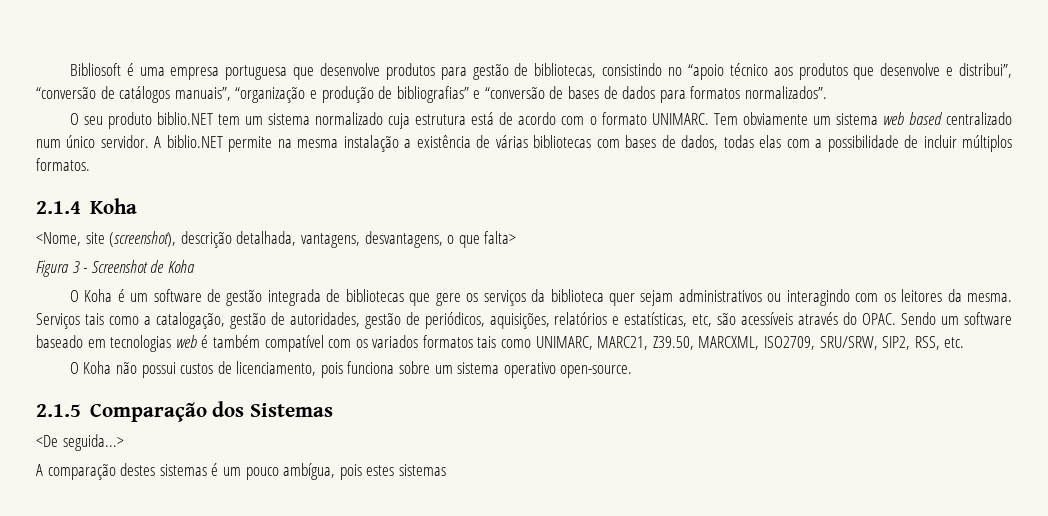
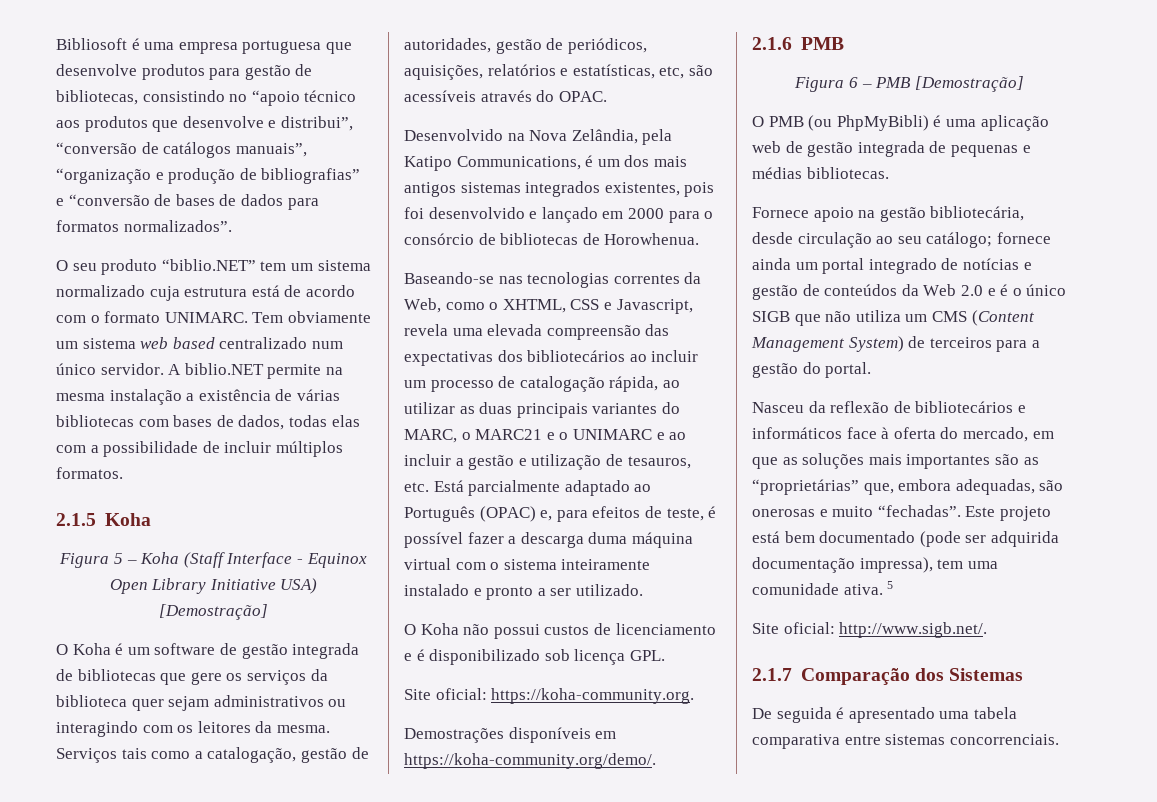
- O seu produto biblio.NET tem um sistema normalizado cuja estrutura está de acordo com o formato UNIMARC.
+ O seu produto “biblio.NET” tem um sistema normalizado cuja estrutura está de acordo com o formato UNIMARC.
- 2.1.4 Koha
- <Nome, site (screenshot), descrição detalhada, vantagens, desvantagens, o que falta>
- Figura 3 - Screenshot de Koha
+ 2.1.5 Koha
+ Figura 5 – Koha (Staff Interface - Equinox Open Library Initiative USA) [Demostração]
- Serviços tais como a catalogação, gestão de autoridades, gestão de periódicos, aquisições, relatórios e estatísticas, etc, são acessíveis através do OPAC. Sendo um software baseado em tecnologias web é também compatível com os variados formatos tais como UNIMARC, MARC21, Z39.50, MARCXML, ISO2709, SRU/SRW, SIP2, RSS, etc.
+ Serviços tais como a catalogação, gestão de autoridades, gestão de periódicos, aquisições, relatórios e estatísticas, etc, são acessíveis através do OPAC.
+ Desenvolvido na Nova Zelândia, pela Katipo Communications, é um dos mais antigos sistemas integrados existentes, pois foi desenvolvido e lançado em 2000 para o consórcio de bibliotecas de Horowhenua.
+ Baseando-se nas tecnologias correntes da Web, como o XHTML, CSS e Javascript, revela uma elevada compreensão das expectativas dos bibliotecários ao incluir um processo de catalogação rápida, ao utilizar as duas principais variantes do MARC, o MARC21 e o UNIMARC e ao incluir a gestão e utilização de tesauros, etc. Está parcialmente adaptado ao Português (OPAC) e, para efeitos de teste, é possível fazer a descarga duma máquina virtual com o sistema inteiramente instalado e pronto a ser utilizado.
- O Koha não possui custos de licenciamento, pois funciona sobre um sistema operativo open-source.
- 2.1.5 Comparação dos Sistemas
- <De seguida...>
- A comparação destes sistemas é um pouco ambígua, pois estes sistemas
+ O Koha não possui custos de licenciamento e é disponibilizado sob licença GPL.
+ Site oficial: https://koha-community.org.
+ Demostrações disponíveis em https://koha-community.org/demo/.
+ 2.1.6 PMB
+ Figura 6 – PMB [Demostração]
+ O PMB (ou PhpMyBibli) é uma aplicação web de gestão integrada de pequenas e médias bibliotecas.
+ Fornece apoio na gestão bibliotecária, desde circulação ao seu catálogo; fornece ainda um portal integrado de notícias e gestão de conteúdos da Web 2.0 e é o único SIGB que não utiliza um CMS (Content Management System) de terceiros para a gestão do portal.
+ Nasceu da reflexão de bibliotecários e informáticos face à oferta do mercado, em que as soluções mais importantes são as “proprietárias” que, embora adequadas, são onerosas e muito “fechadas”. Este projeto está bem documentado (pode ser adquirida documentação impressa), tem uma comunidade ativa. 5
+ Site oficial: http://www.sigb.net/.
+ 2.1.7 Comparação dos Sistemas
+ De seguida é apresentado uma tabela comparativa entre sistemas concorrenciais.

